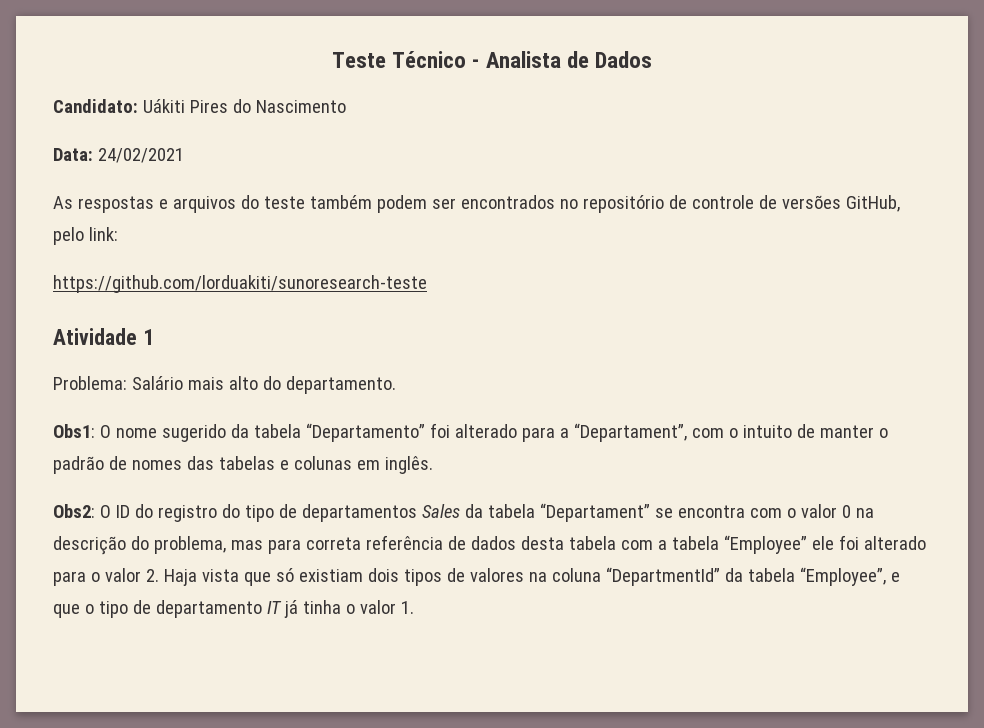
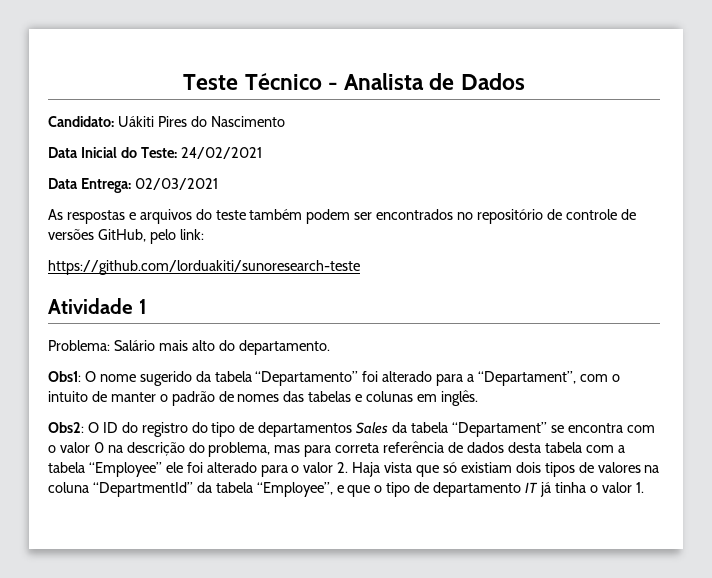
- Data: 24/02/2021
+ Data Inicial do Teste: 24/02/2021
+ Data Entrega: 02/03/2021

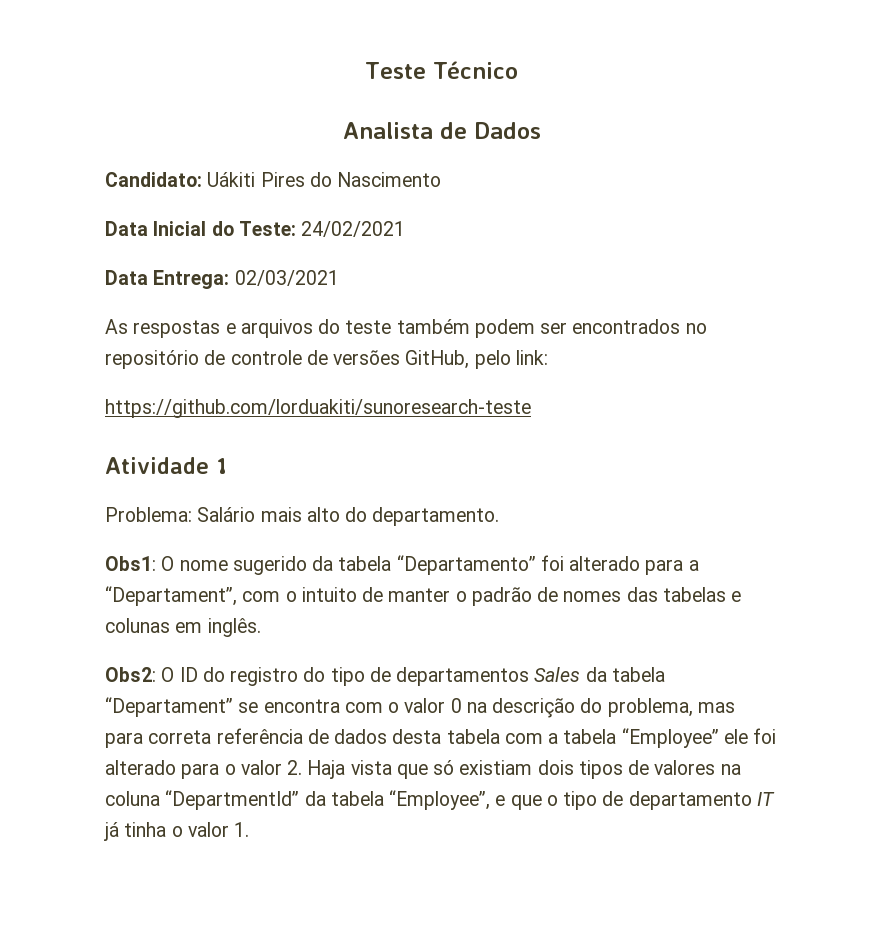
- Teste Técnico - Analista de Dados
+ Teste Técnico
+ Analista de Dados

